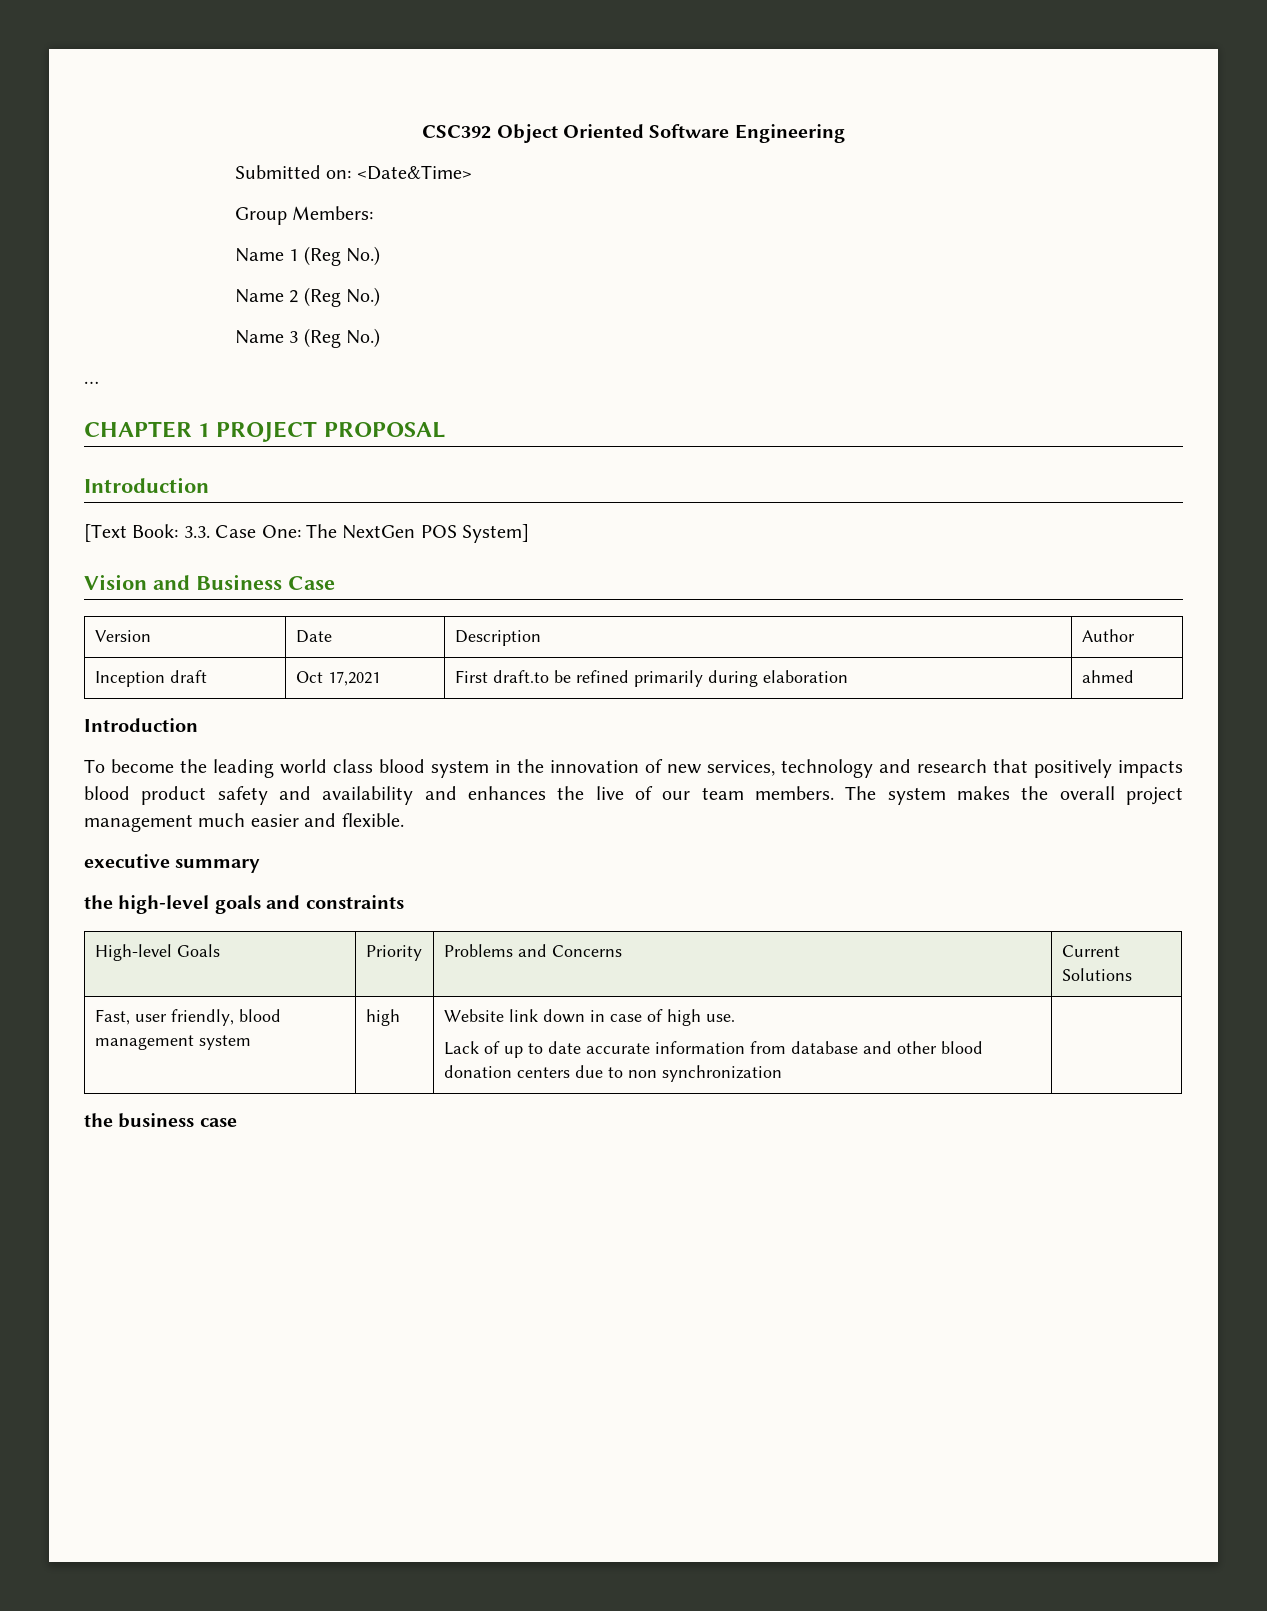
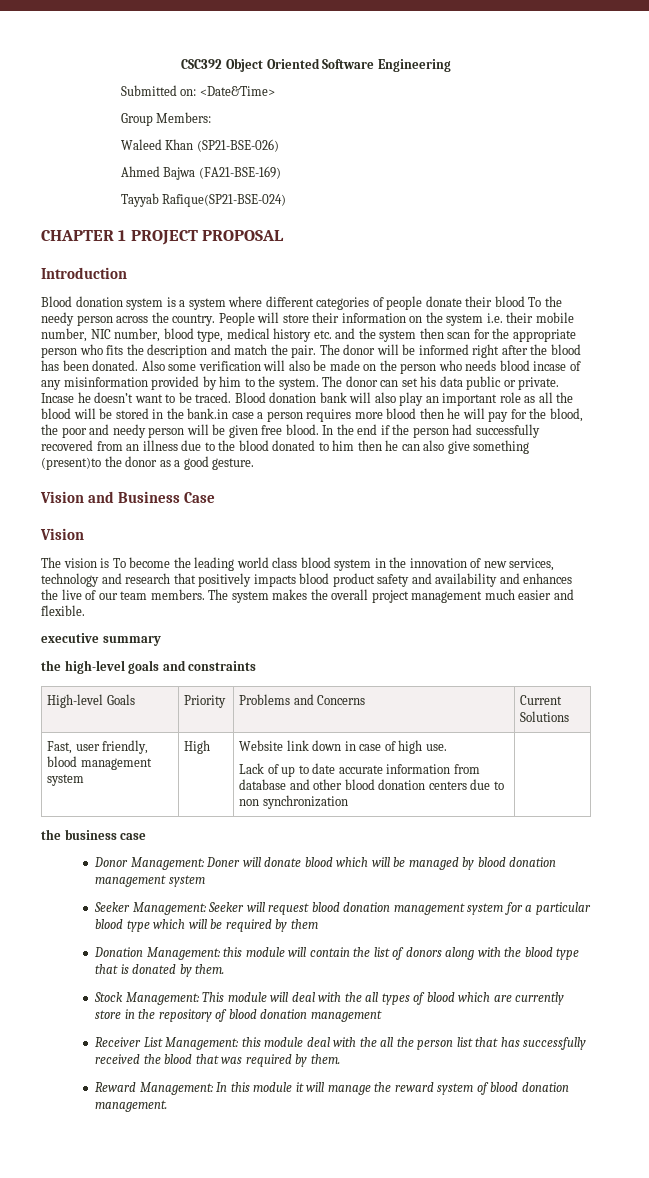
- Name 1 (Reg No.)
- Name 2 (Reg No.)
- Name 3 (Reg No.)
- …
+ Waleed Khan (SP21-BSE-026)
+ Ahmed Bajwa (FA21-BSE-169)
+ Tayyab Rafique(SP21-BSE-024)
- [Text Book: 3.3. Case One: The NextGen POS System]
+ Blood donation system is a system where different categories of people donate their blood To the needy person across the country. People will store their information on the system i.e. their mobile number, NIC number, blood type, medical history etc. and the system then scan for the appropriate person who fits the description and match the pair. The donor will be informed right after the blood has been donated. Also some verification will also be made on the person who needs blood incase of any misinformation provided by him to the system. The donor can set his data public or private. Incase he doesn’t want to be traced. Blood donation bank will also play an important role as all the blood will be stored in the bank.in case a person requires more blood then he will pay for the blood, the poor and needy person will be given free blood. In the end if the person had successfully recovered from an illness due to the blood donated to him then he can also give something (present)to the donor as a good gesture.
  Vision and Business Case
- Version | Date | Description | Author
- Inception draft | Oct 17,2021 | First draft.to be refined primarily during elaboration | ahmed
- Introduction
- To become the leading world class blood system in the innovation of new services, technology and research that positively impacts blood product safety and availability and enhances the live of our team members.
+ Vision
+ The vision is To become the leading world class blood system in the innovation of new services, technology and research that positively impacts blood product safety and availability and enhances the live of our team members.
- Fast, user friendly, blood management system | high | Website link down in case of high use.
+ Fast, user friendly, blood management system | High | Website link down in case of high use.
+ Donor Management: Doner will donate blood which will be managed by blood donation management system
+ Seeker Management: Seeker will request blood donation management system for a particular blood type which will be required by them
+ Donation Management: this module will contain the list of donors along with the blood type that is donated by them.
+ Stock Management: This module will deal with the all types of blood which are currently store in the repository of blood donation management
+ Receiver List Management: this module deal with the all the person list that has successfully received the blood that was required by them.
+ Reward Management: In this module it will manage the reward system of blood donation management.

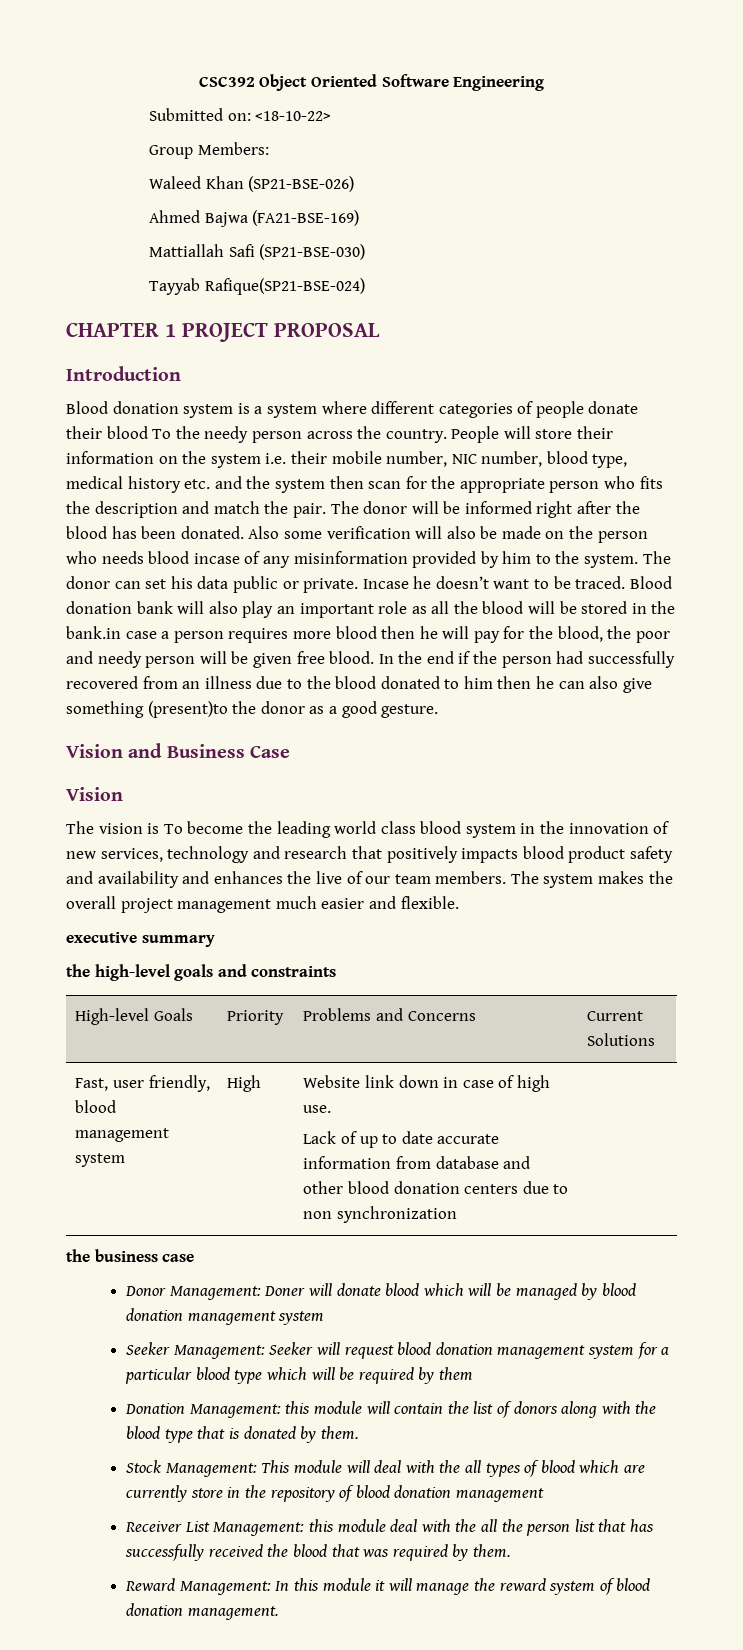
- Submitted on: <Date&Time>
+ Submitted on: <18-10-22>
+ Mattiallah Safi (SP21-BSE-030)

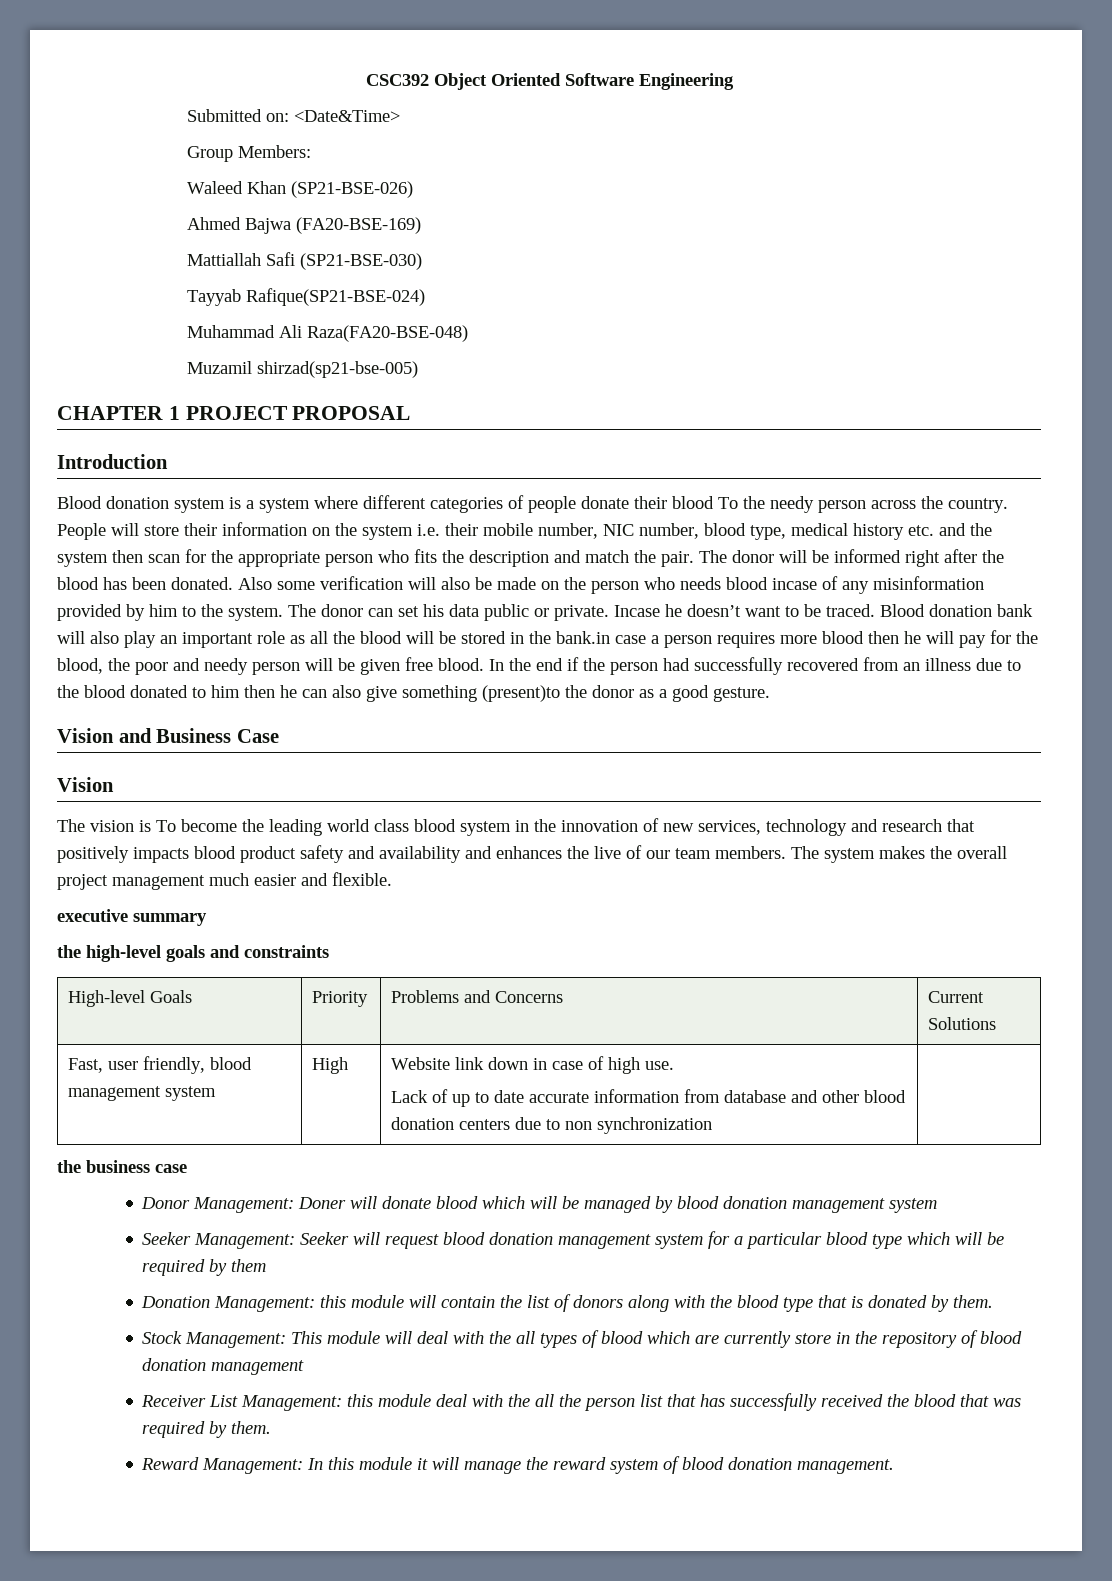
- Submitted on: <18-10-22>
+ Submitted on: <Date&Time>
- Ahmed Bajwa (FA21-BSE-169)
+ Ahmed Bajwa (FA20-BSE-169)
+ Muhammad Ali Raza(FA20-BSE-048)
+ Muzamil shirzad(sp21-bse-005)

